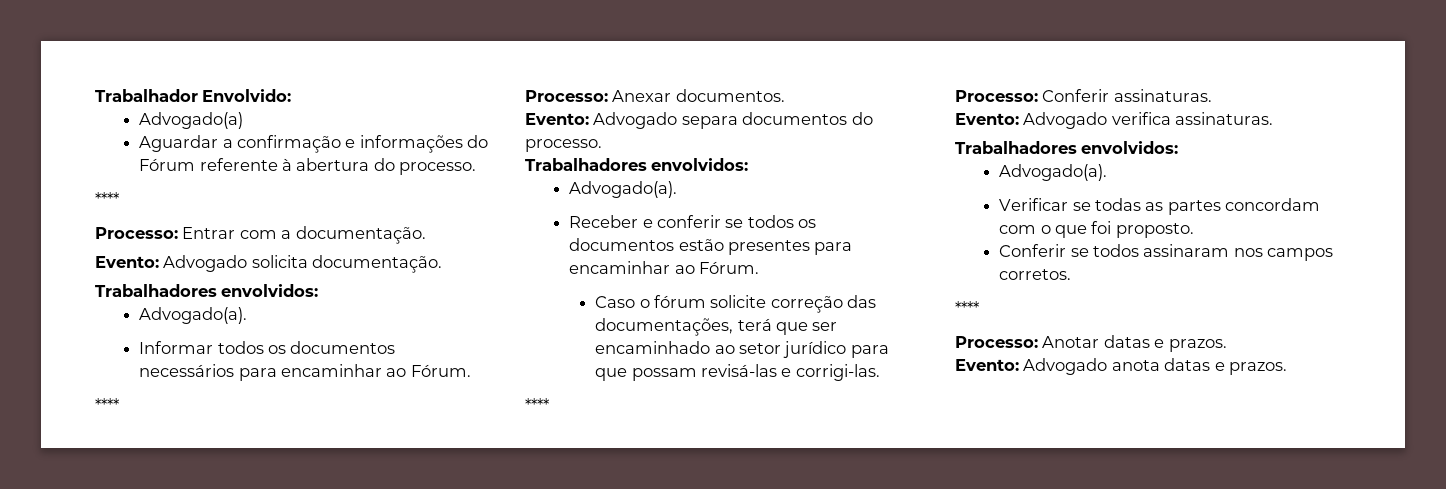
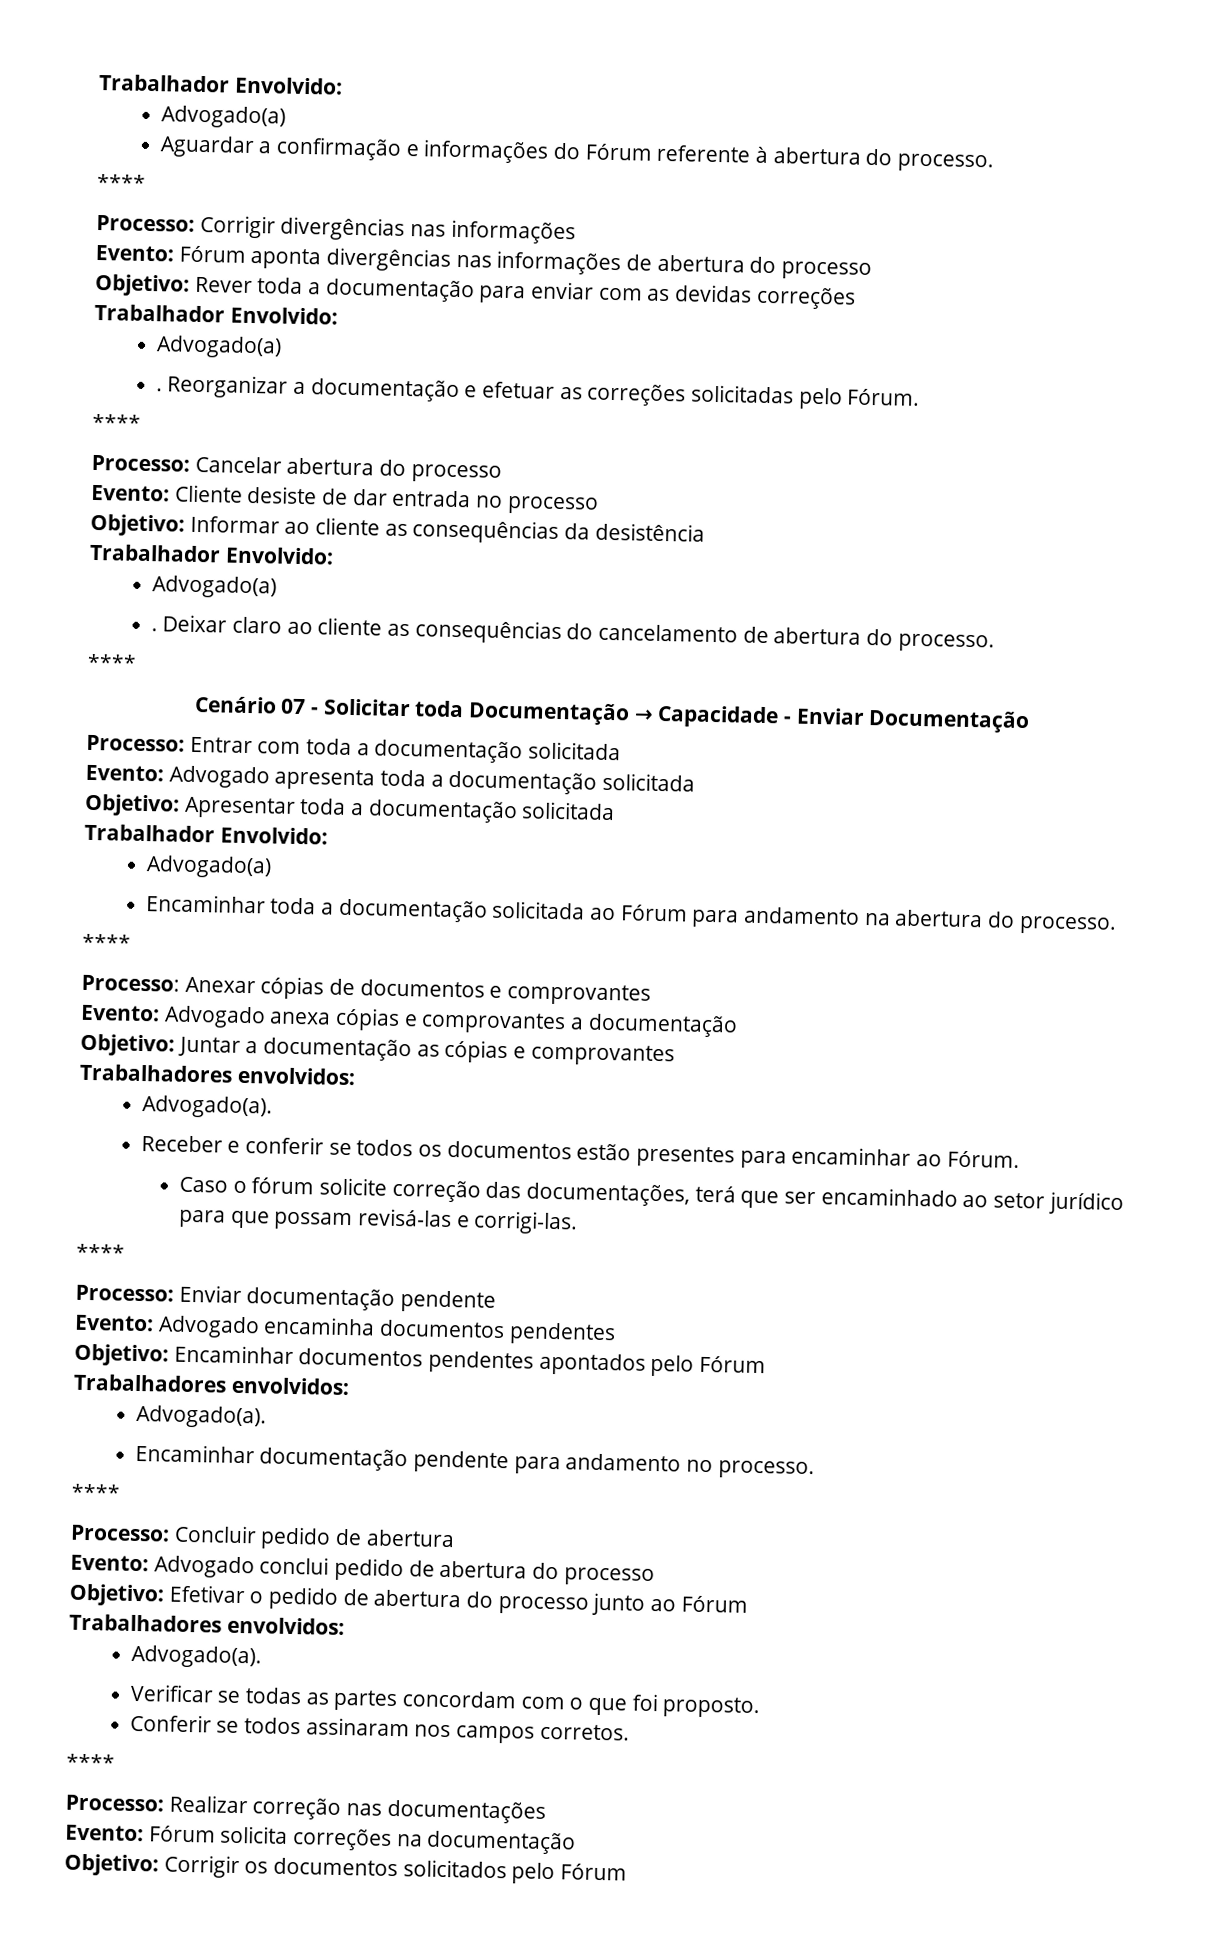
- Processo: Entrar com a documentação.
- Evento: Advogado solicita documentação.
- Trabalhadores envolvidos:
- Advogado(a).
- Informar todos os documentos necessários para encaminhar ao Fórum.
+ Processo: Corrigir divergências nas informações
+ Evento: Fórum aponta divergências nas informações de abertura do processo
+ Objetivo: Rever toda a documentação para enviar com as devidas correções
+ Trabalhador Envolvido:
+ Advogado(a)
+ . Reorganizar a documentação e efetuar as correções solicitadas pelo Fórum.
  ****
- Processo: Anexar documentos.
- Evento: Advogado separa documentos do processo.
+ Processo: Cancelar abertura do processo
+ Evento: Cliente desiste de dar entrada no processo
+ Objetivo: Informar ao cliente as consequências da desistência
+ Trabalhador Envolvido:
+ Advogado(a)
+ . Deixar claro ao cliente as consequências do cancelamento de abertura do processo.
+ ****
+ Cenário 07 - Solicitar toda Documentação → Capacidade - Enviar Documentação
+ Processo: Entrar com toda a documentação solicitada
+ Evento: Advogado apresenta toda a documentação solicitada
+ Objetivo: Apresentar toda a documentação solicitada
+ Trabalhador Envolvido:
+ Advogado(a)
+ Encaminhar toda a documentação solicitada ao Fórum para andamento na abertura do processo.
+ ****
+ Processo: Anexar cópias de documentos e comprovantes
+ Evento: Advogado anexa cópias e comprovantes a documentação
+ Objetivo: Juntar a documentação as cópias e comprovantes
- Processo: Conferir assinaturas.
- Evento: Advogado verifica assinaturas.
+ Processo: Enviar documentação pendente
+ Evento: Advogado encaminha documentos pendentes
+ Objetivo: Encaminhar documentos pendentes apontados pelo Fórum
+ Trabalhadores envolvidos:
+ Advogado(a).
+ Encaminhar documentação pendente para andamento no processo.
+ ****
+ Processo: Concluir pedido de abertura
+ Evento: Advogado conclui pedido de abertura do processo
+ Objetivo: Efetivar o pedido de abertura do processo junto ao Fórum
- Processo: Anotar datas e prazos.
- Evento: Advogado anota datas e prazos.
+ Processo: Realizar correção nas documentações
+ Evento: Fórum solicita correções na documentação
+ Objetivo: Corrigir os documentos solicitados pelo Fórum

